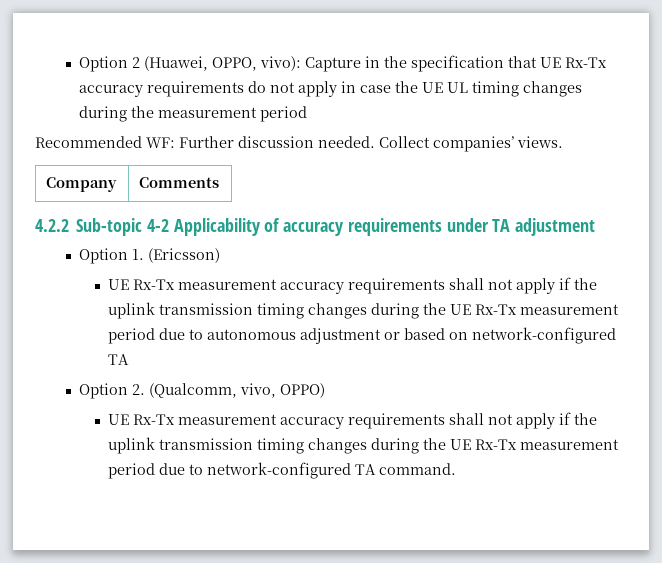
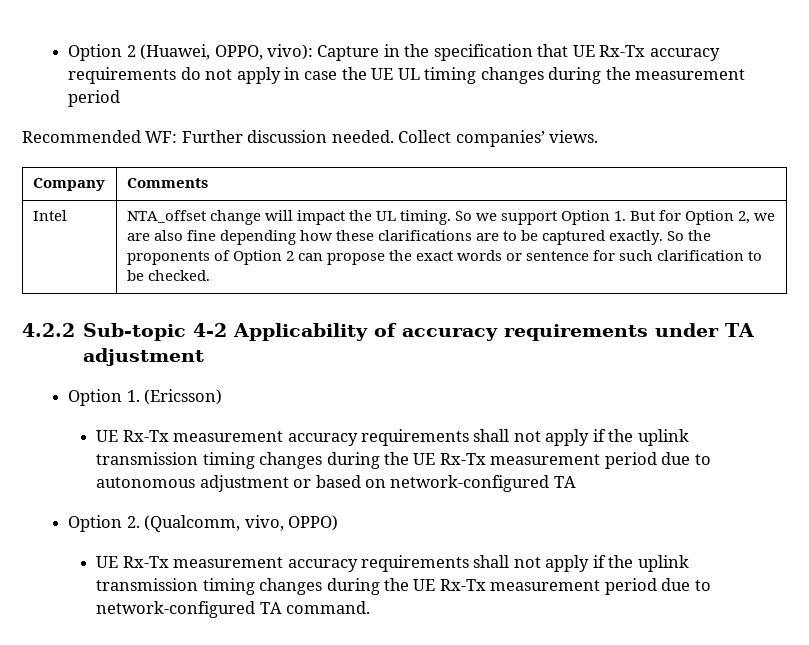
+ Intel | NTA_offset change will impact the UL timing. So we support Option 1. But for Option 2, we are also fine depending how these clarifications are to be captured exactly. So the proponents of Option 2 can propose the exact words or sentence for such clarification to be checked.

